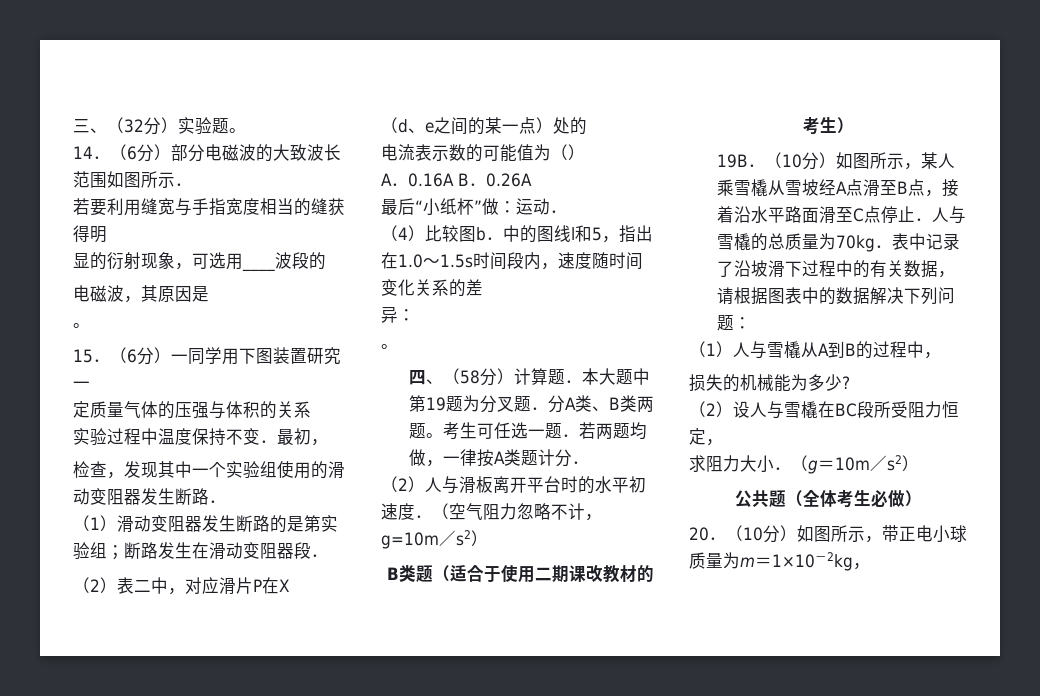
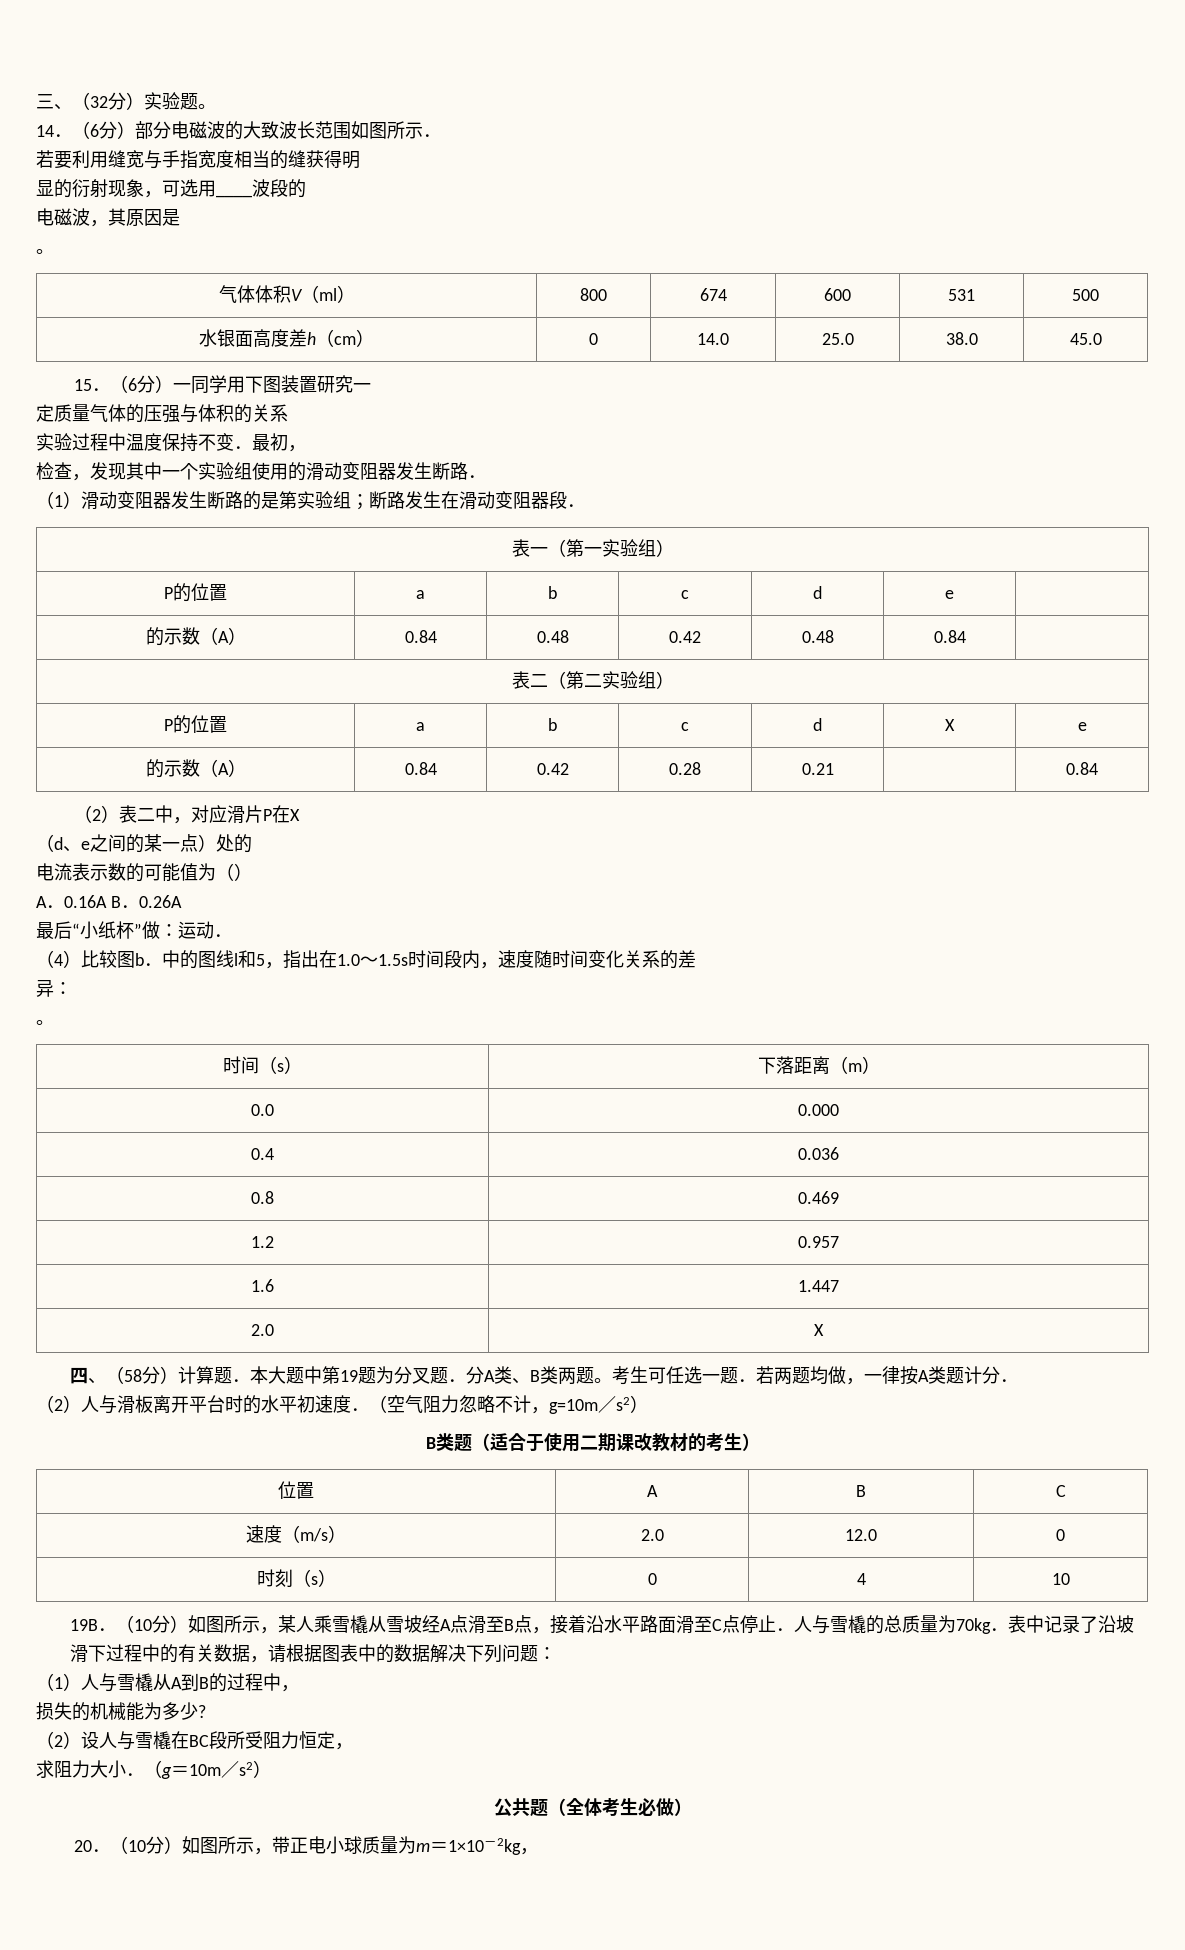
+ 气体体积V（ml） | 800 | 674 | 600 | 531 | 500
+ 水银面高度差h（cm） | 0 | 14.0 | 25.0 | 38.0 | 45.0
+ 表一（第一实验组）
+ P的位置 | a | b | c | d | e |
+ 的示数（A） | 0.84 | 0.48 | 0.42 | 0.48 | 0.84 |
+ 表二（第二实验组）
+ P的位置 | a | b | c | d | X | e
+ 的示数（A） | 0.84 | 0.42 | 0.28 | 0.21 | | 0.84
+ 时间（s） | 下落距离（m）
+ 0.0 | 0.000
+ 0.4 | 0.036
+ 0.8 | 0.469
+ 1.2 | 0.957
+ 1.6 | 1.447
+ 2.0 | X
+ 位置 | A | B | C
+ 速度（m/s） | 2.0 | 12.0 | 0
+ 时刻（s） | 0 | 4 | 10

